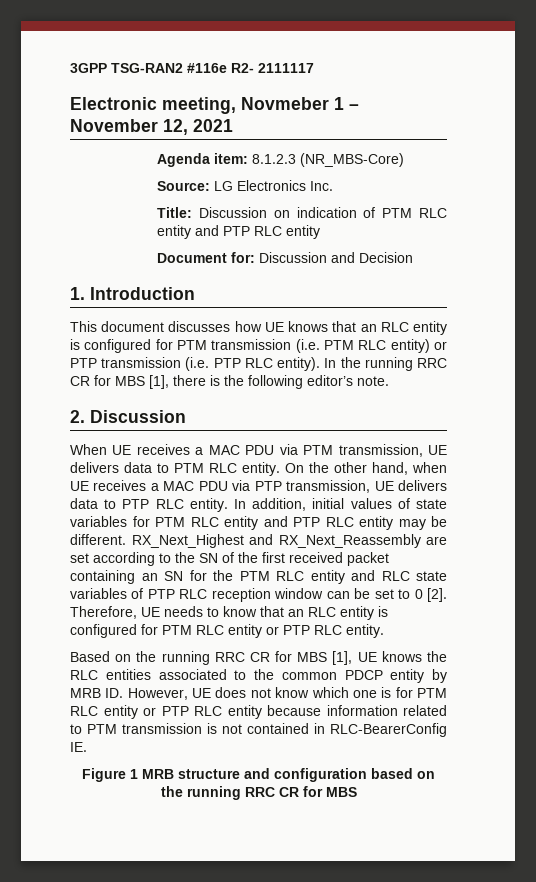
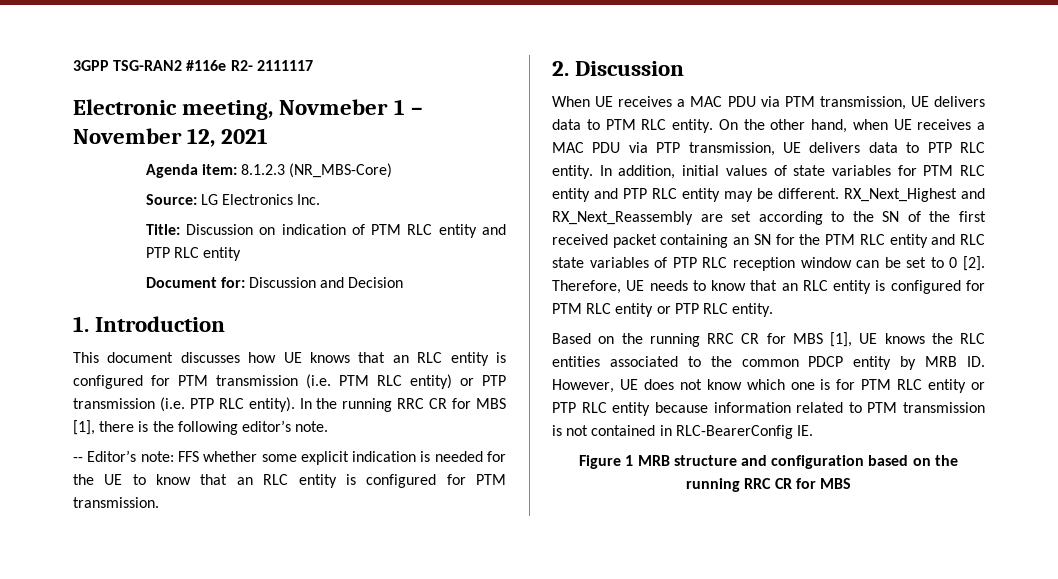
+ -- Editor’s note: FFS whether some explicit indication is needed for the UE to know that an RLC entity is configured for PTM transmission.

